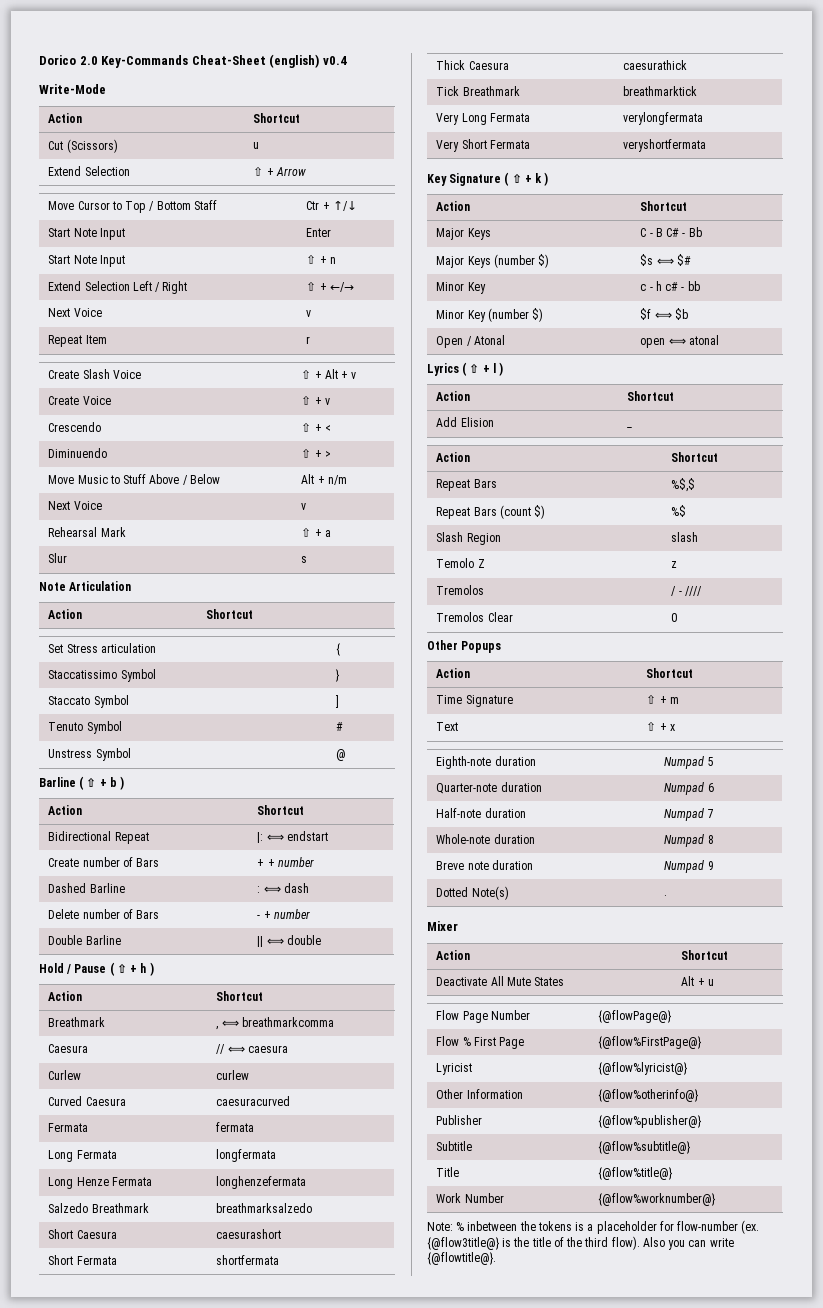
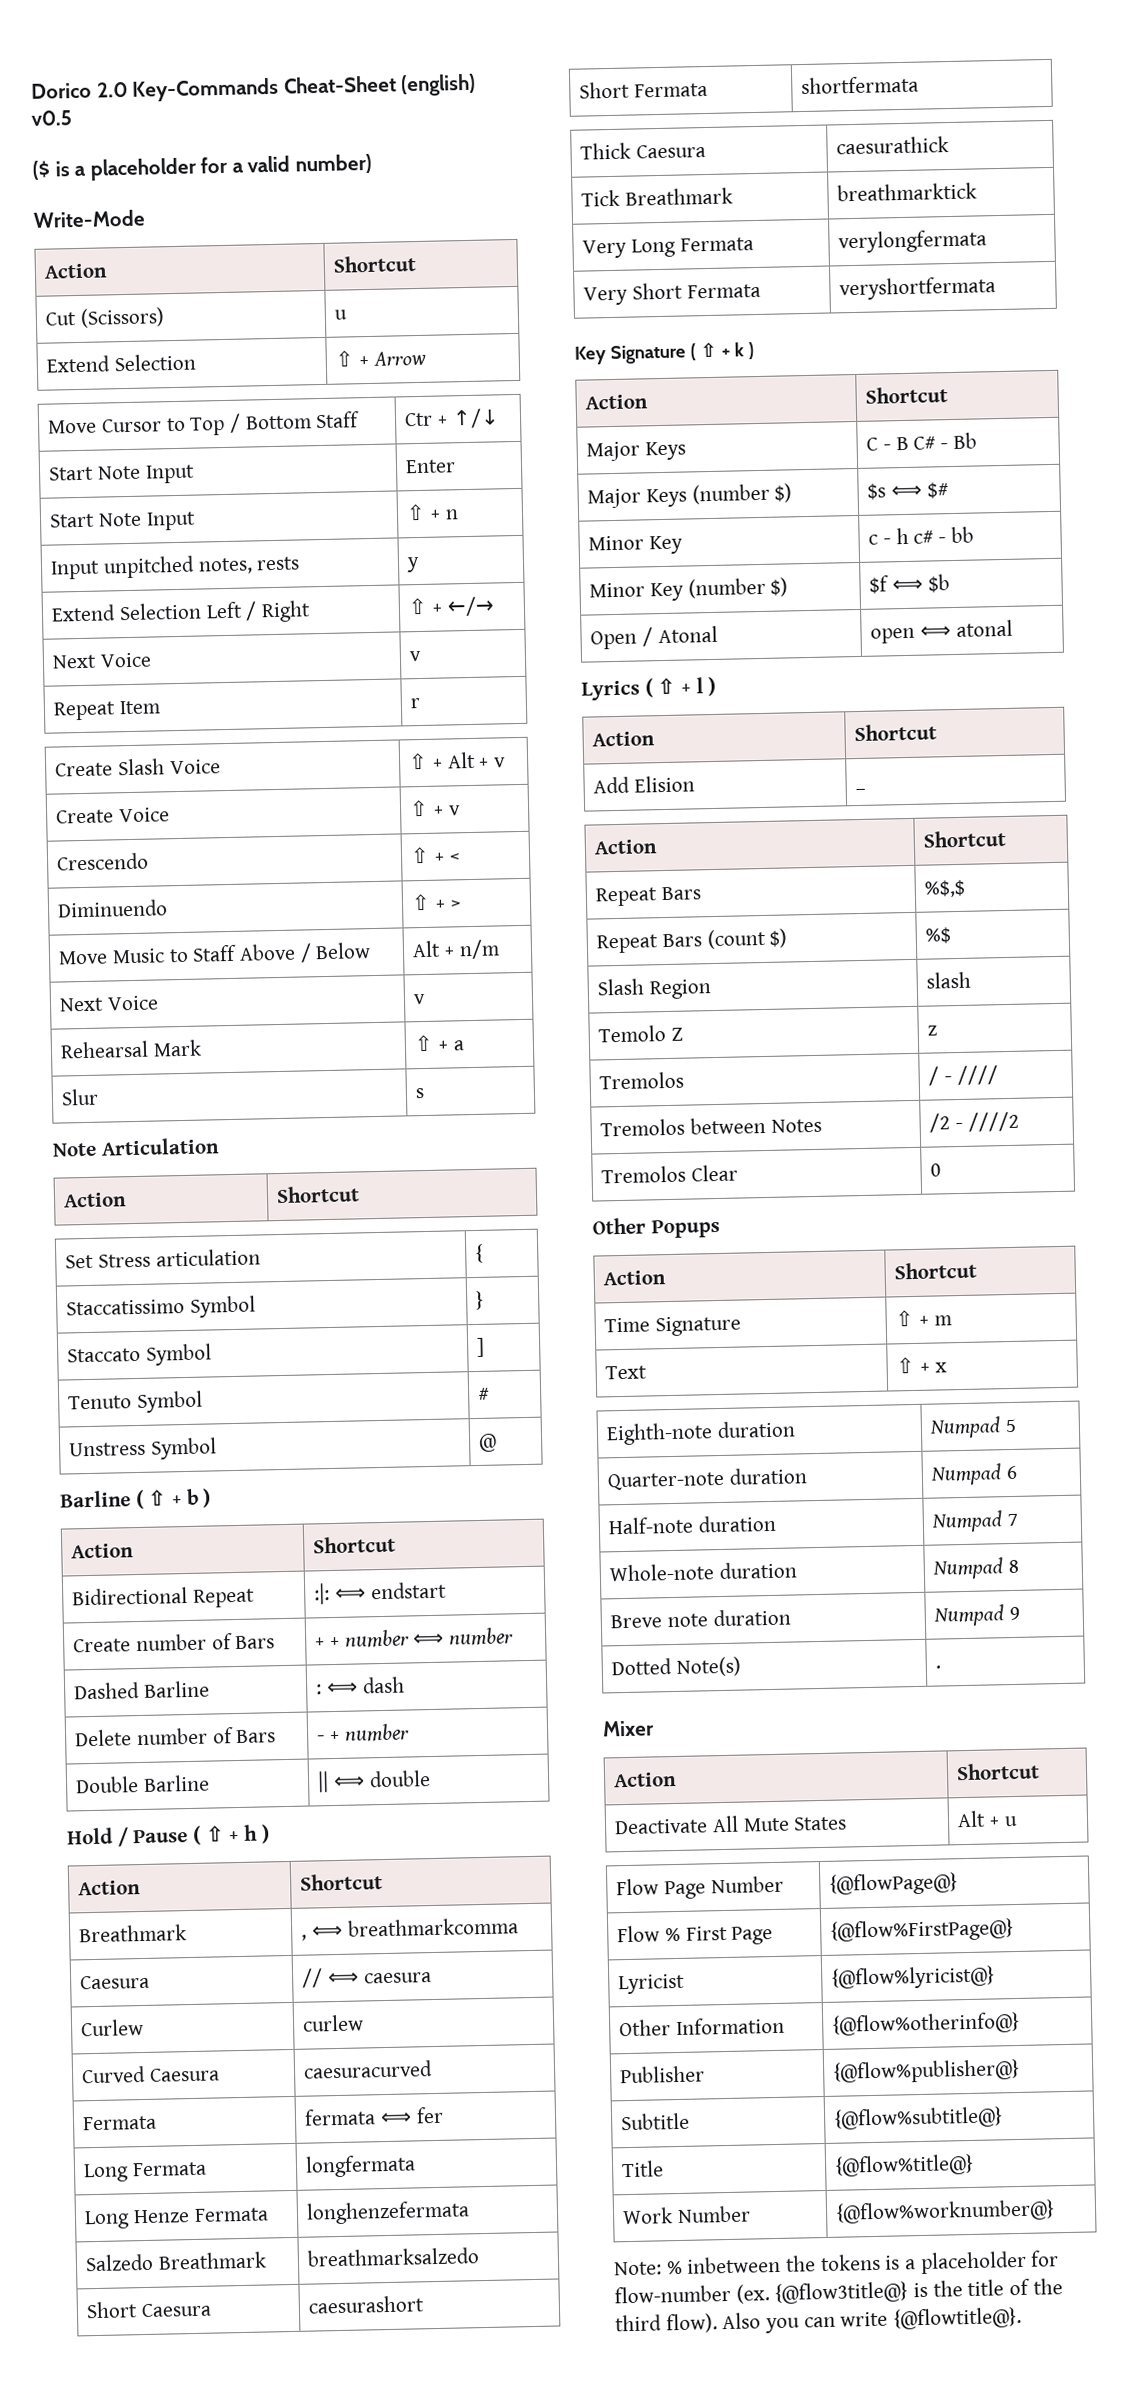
- Dorico 2.0 Key-Commands Cheat-Sheet (english) v0.4
+ Dorico 2.0 Key-Commands Cheat-Sheet (english) v0.5
+ ($ is a placeholder for a valid number)
+ Input unpitched notes, rests | y
- Move Music to Stuff Above / Below | Alt + n/m
+ Move Music to Staff Above / Below | Alt + n/m
- Bidirectional Repeat | |: ⟺ endstart
+ Bidirectional Repeat | :|: ⟺ endstart
- Create number of Bars | + + number
+ Create number of Bars | + + number ⟺ number
- Fermata | fermata
+ Fermata | fermata ⟺ fer
+ Tremolos between Notes | /2 - ////2

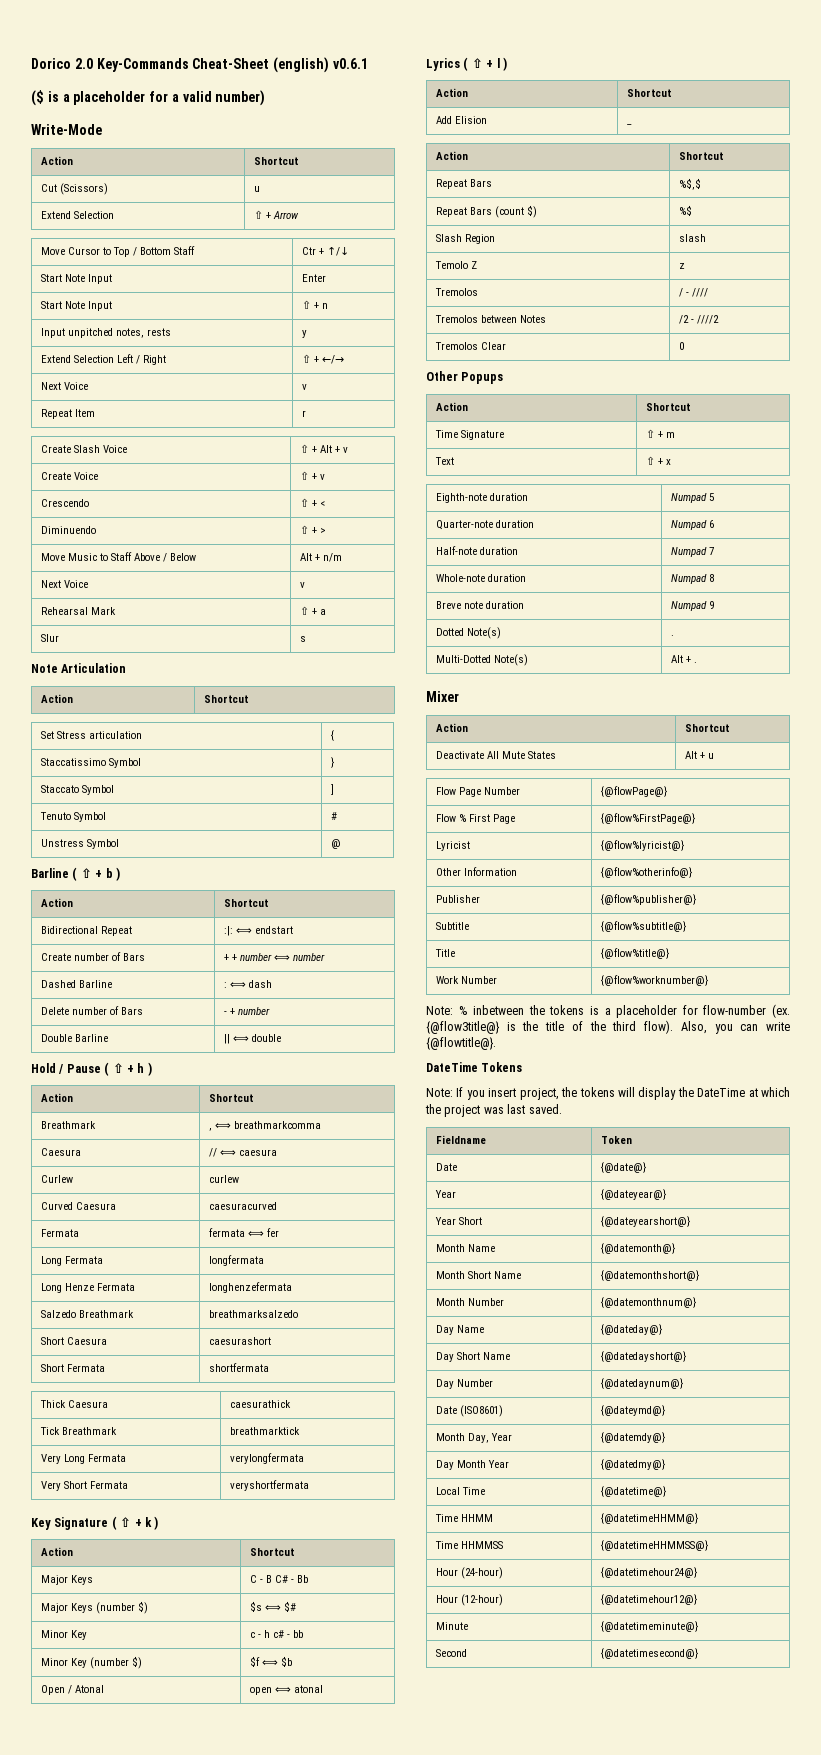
- Dorico 2.0 Key-Commands Cheat-Sheet (english) v0.5
+ Dorico 2.0 Key-Commands Cheat-Sheet (english) v0.6.1
+ Multi-Dotted Note(s) | Alt + .
- Also you can write {@flowtitle@}.
+ Also, you can write {@flowtitle@}.
+ DateTime Tokens
+ Note: If you insert project, the tokens will display the DateTime at which the project was last saved.
+ Fieldname | Token
+ Date | {@date@}
+ Year | {@dateyear@}
+ Year Short | {@dateyearshort@}
+ Month Name | {@datemonth@}
+ Month Short Name | {@datemonthshort@}
+ Month Number | {@datemonthnum@}
+ Day Name | {@dateday@}
+ Day Short Name | {@datedayshort@}
+ Day Number | {@datedaynum@}
+ Date (ISO8601) | {@dateymd@}
+ Month Day, Year | {@datemdy@}
+ Day Month Year | {@datedmy@}
+ Local Time | {@datetime@}
+ Time HHMM | {@datetimeHHMM@}
+ Time HHMMSS | {@datetimeHHMMSS@}
+ Hour (24-hour) | {@datetimehour24@}
+ Hour (12-hour) | {@datetimehour12@}
+ Minute | {@datetimeminute@}
+ Second | {@datetimesecond@}

